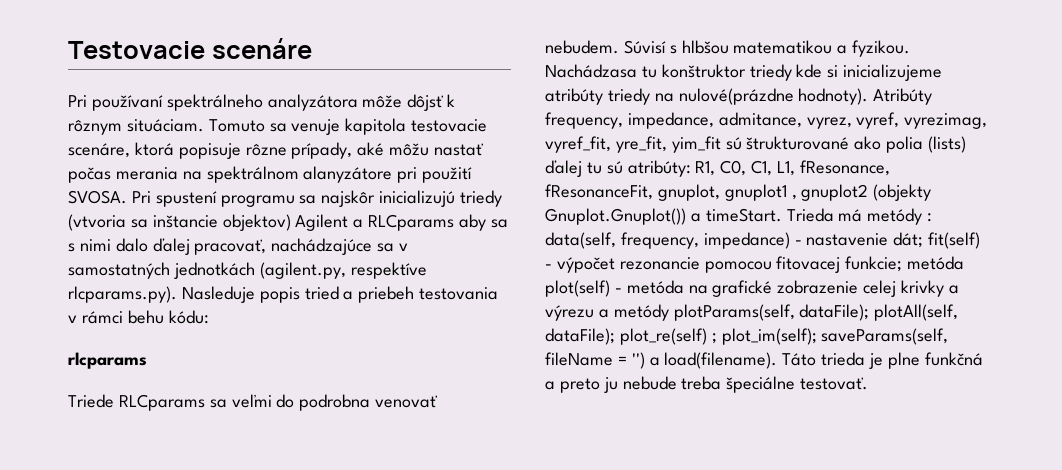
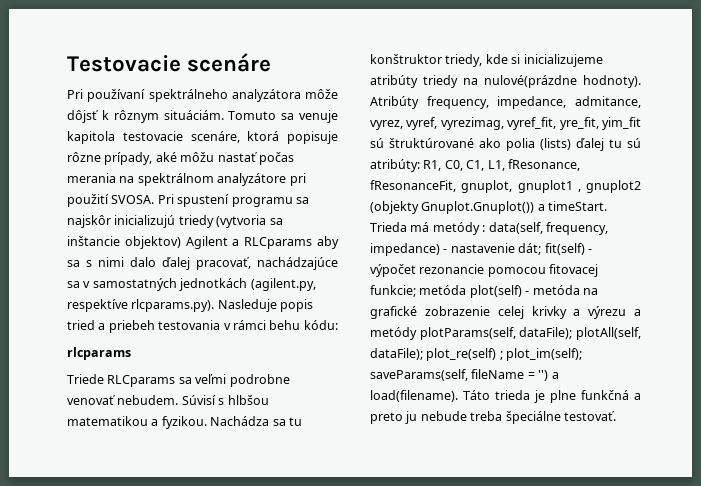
- Pri používaní spektrálneho analyzátora môže dôjsť k rôznym situáciam.
+ Pri používaní spektrálneho analyzátora môže dôjsť k rôznym situáciám.
- Tomuto sa venuje kapitola testovacie scenáre, ktorá popisuje rôzne prípady, aké môžu nastať počas merania na spektrálnom alanyzátore pri použití SVOSA.
+ Tomuto sa venuje kapitola testovacie scenáre, ktorá popisuje rôzne prípady, aké môžu nastať počas merania na spektrálnom analyzátore pri použití SVOSA.
- Pri spustení programu sa najskôr inicializujú triedy (vtvoria sa inštancie objektov) Agilent a RLCparams aby sa s nimi dalo ďalej pracovať, nachádzajúce sa v samostatných jednotkách (agilent.py, respektíve rlcparams.py). Nasleduje popis tried a priebeh testovania v rámci behu kódu:
+ Pri spustení programu sa najskôr inicializujú triedy (vytvoria sa inštancie objektov) Agilent a RLCparams aby sa s nimi dalo ďalej pracovať, nachádzajúce sa v samostatných jednotkách (agilent.py, respektíve rlcparams.py). Nasleduje popis tried a priebeh testovania v rámci behu kódu:
- Triede RLCparams sa veľmi do podrobna venovať nebudem.
+ Triede RLCparams sa veľmi podrobne venovať nebudem.
- Nachádzasa tu konštruktor triedy kde si inicializujeme atribúty triedy na nulové(prázdne hodnoty).
+ Nachádza sa tu konštruktor triedy, kde si inicializujeme atribúty triedy na nulové(prázdne hodnoty).
- Atribúty frequency, impedance, admitance, vyrez, vyref, vyrezimag, vyref_fit, yre_fit, yim_fit sú štrukturované ako polia (lists) ďalej tu sú atribúty: R1, C0, C1, L1, fResonance, fResonanceFit, gnuplot, gnuplot1 , gnuplot2 (objekty Gnuplot.Gnuplot()) a timeStart.
+ Atribúty frequency, impedance, admitance, vyrez, vyref, vyrezimag, vyref_fit, yre_fit, yim_fit sú štruktúrované ako polia (lists) ďalej tu sú atribúty: R1, C0, C1, L1, fResonance, fResonanceFit, gnuplot, gnuplot1 , gnuplot2 (objekty Gnuplot.Gnuplot()) a timeStart.

